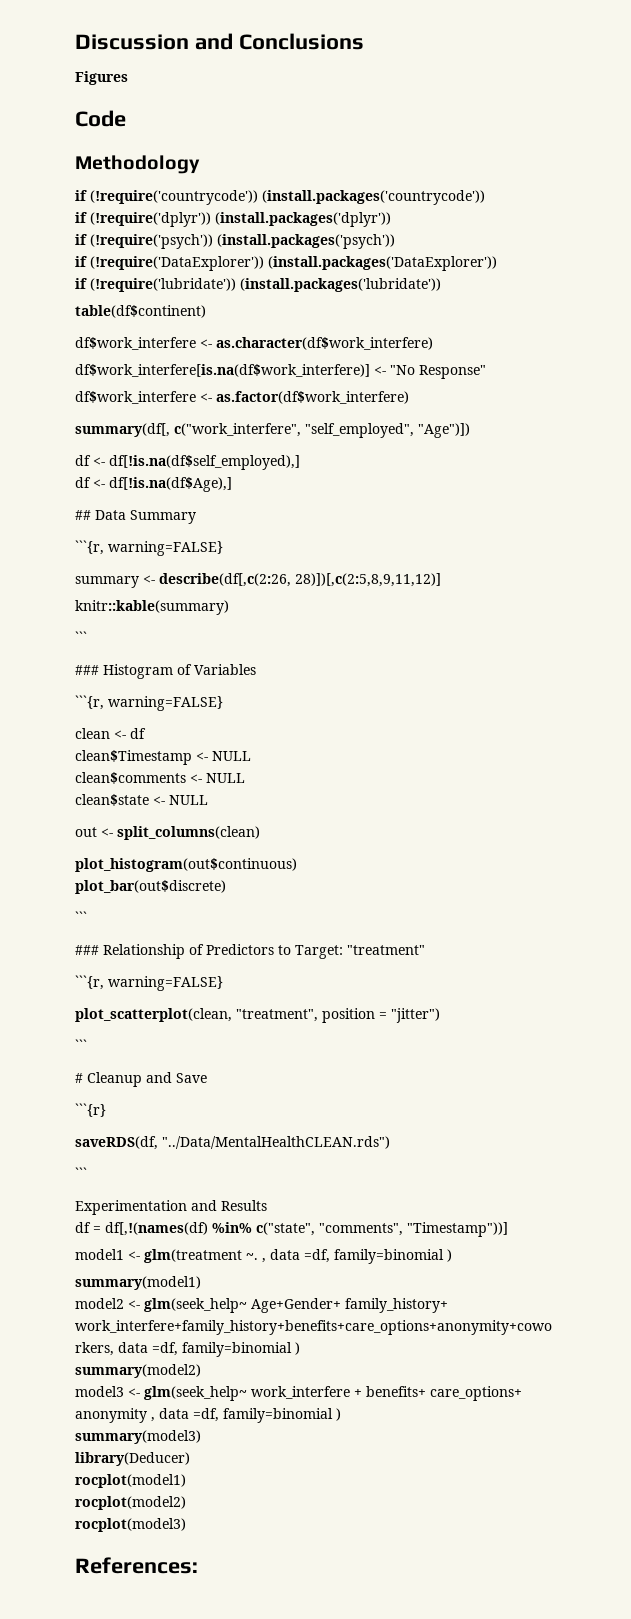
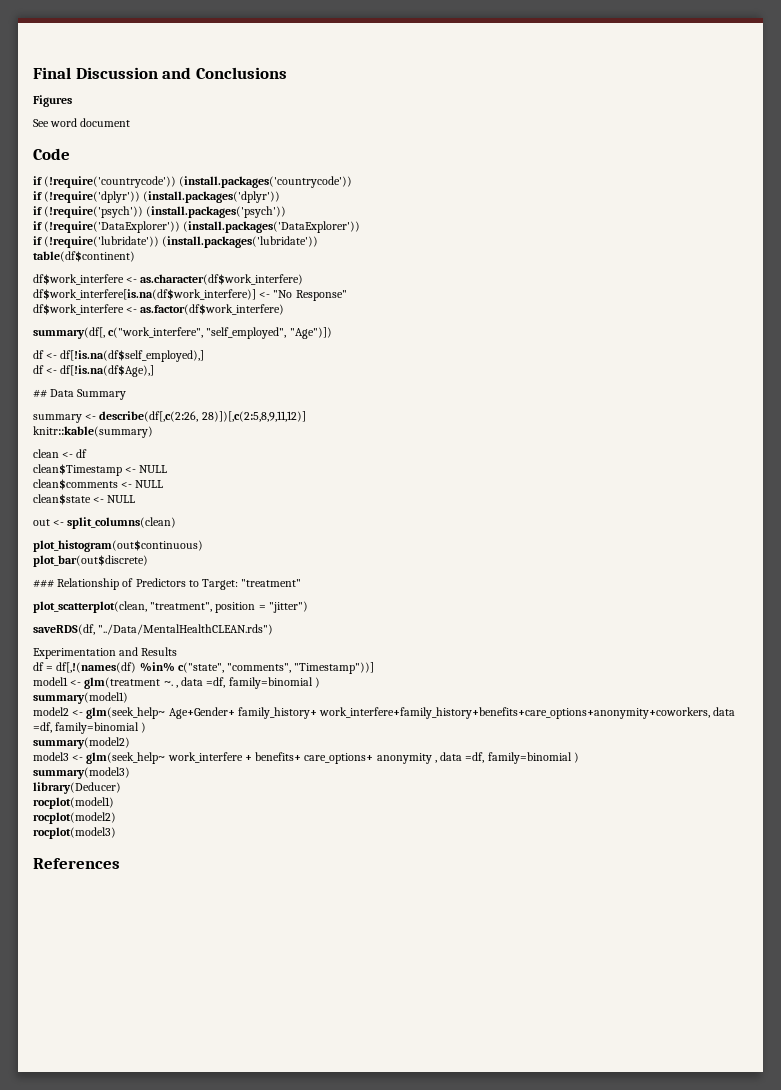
- Discussion and Conclusions
+ Final Discussion and Conclusions
+ See word document
- Methodology
  ## Data Summary
- ```{r, warning=FALSE}
  knitr::kable(summary)
- ```
- ### Histogram of Variables
- ```{r, warning=FALSE}
  plot_bar(out$discrete)
- ```
  ### Relationship of Predictors to Target: "treatment"
- ```{r, warning=FALSE}
  plot_scatterplot(clean, "treatment", position = "jitter")
- ```
- # Cleanup and Save
- ```{r}
  saveRDS(df, "../Data/MentalHealthCLEAN.rds")
- ```
- References:
+ References

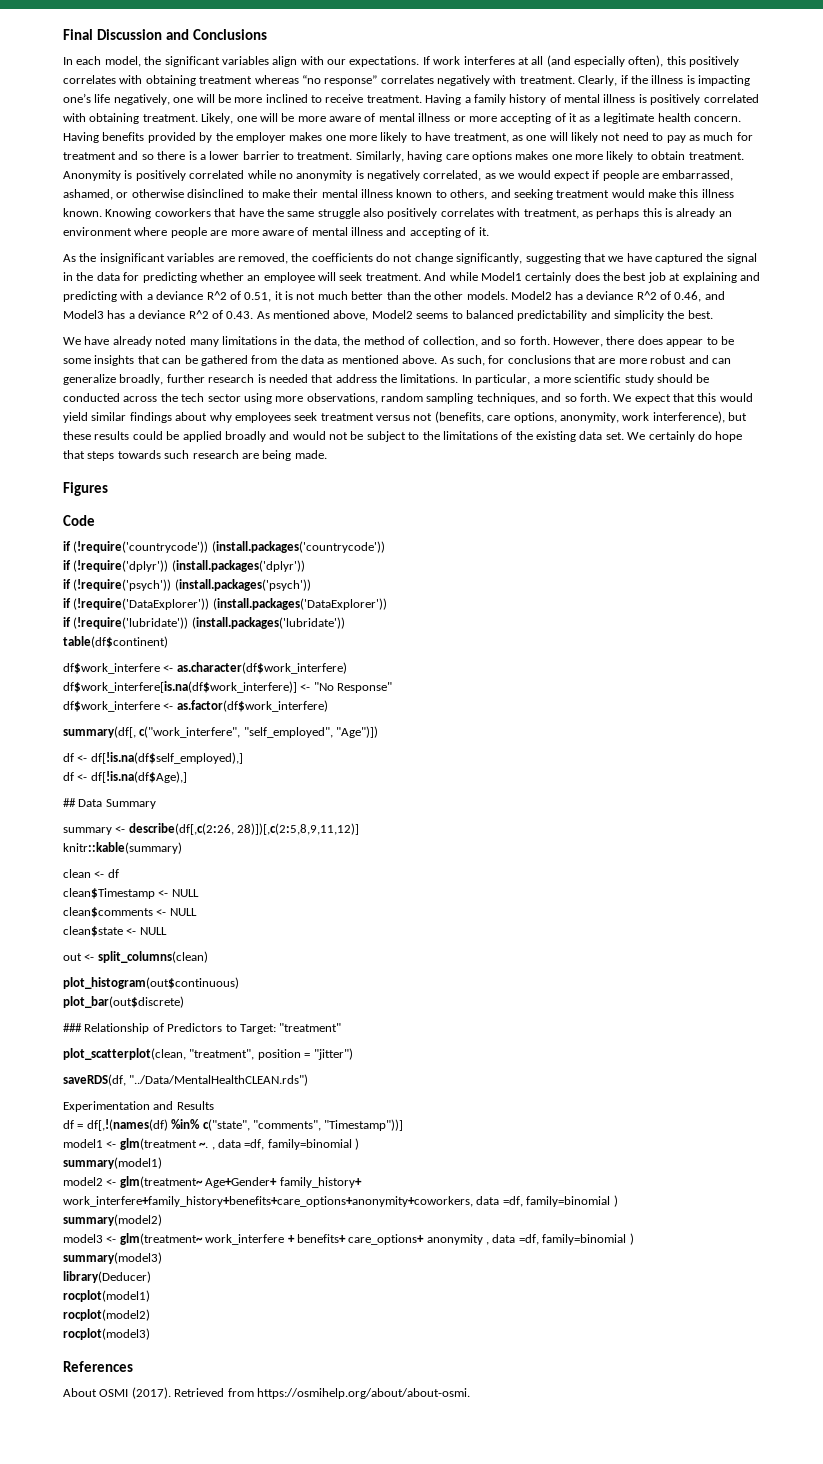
+ In each model, the significant variables align with our expectations. If work interferes at all (and especially often), this positively correlates with obtaining treatment whereas “no response” correlates negatively with treatment. Clearly, if the illness is impacting one’s life negatively, one will be more inclined to receive treatment. Having a family history of mental illness is positively correlated with obtaining treatment. Likely, one will be more aware of mental illness or more accepting of it as a legitimate health concern. Having benefits provided by the employer makes one more likely to have treatment, as one will likely not need to pay as much for treatment and so there is a lower barrier to treatment. Similarly, having care options makes one more likely to obtain treatment. Anonymity is positively correlated while no anonymity is negatively correlated, as we would expect if people are embarrassed, ashamed, or otherwise disinclined to make their mental illness known to others, and seeking treatment would make this illness known. Knowing coworkers that have the same struggle also positively correlates with treatment, as perhaps this is already an environment where people are more aware of mental illness and accepting of it.
+ As the insignificant variables are removed, the coefficients do not change significantly, suggesting that we have captured the signal in the data for predicting whether an employee will seek treatment. And while Model1 certainly does the best job at explaining and predicting with a deviance R^2 of 0.51, it is not much better than the other models. Model2 has a deviance R^2 of 0.46, and Model3 has a deviance R^2 of 0.43. As mentioned above, Model2 seems to balanced predictability and simplicity the best.
+ We have already noted many limitations in the data, the method of collection, and so forth. However, there does appear to be some insights that can be gathered from the data as mentioned above. As such, for conclusions that are more robust and can generalize broadly, further research is needed that address the limitations. In particular, a more scientific study should be conducted across the tech sector using more observations, random sampling techniques, and so forth. We expect that this would yield similar findings about why employees seek treatment versus not (benefits, care options, anonymity, work interference), but these results could be applied broadly and would not be subject to the limitations of the existing data set. We certainly do hope that steps towards such research are being made.
  Figures
- See word document
- model2 <- glm(seek_help~ Age+Gender+ family_history+ work_interfere+family_history+benefits+care_options+anonymity+coworkers, data =df, family=binomial )
+ model2 <- glm(treatment~ Age+Gender+ family_history+ work_interfere+family_history+benefits+care_options+anonymity+coworkers, data =df, family=binomial )
- model3 <- glm(seek_help~ work_interfere + benefits+ care_options+ anonymity , data =df, family=binomial )
+ model3 <- glm(treatment~ work_interfere + benefits+ care_options+ anonymity , data =df, family=binomial )
+ About OSMI (2017). Retrieved from https://osmihelp.org/about/about-osmi.

